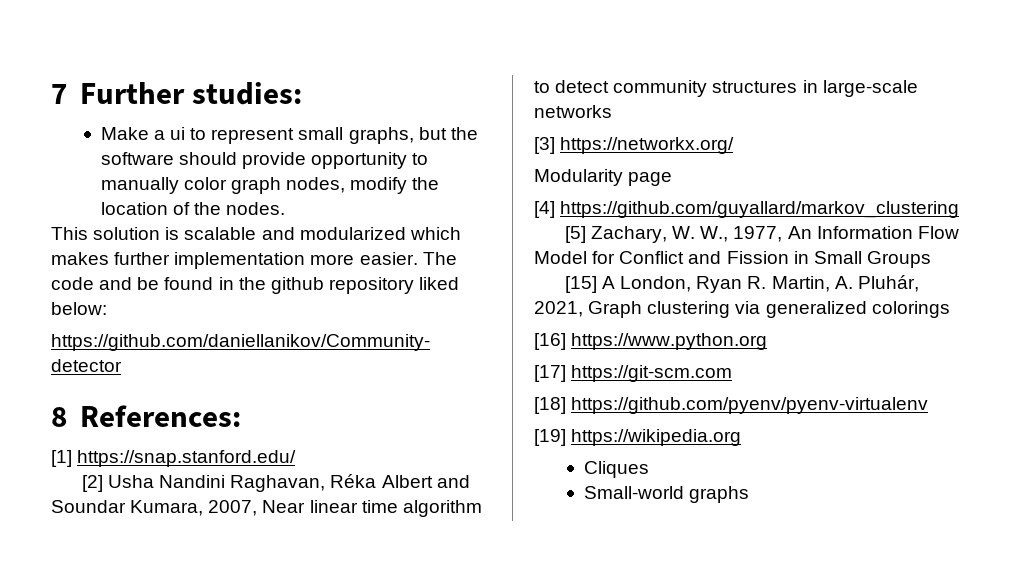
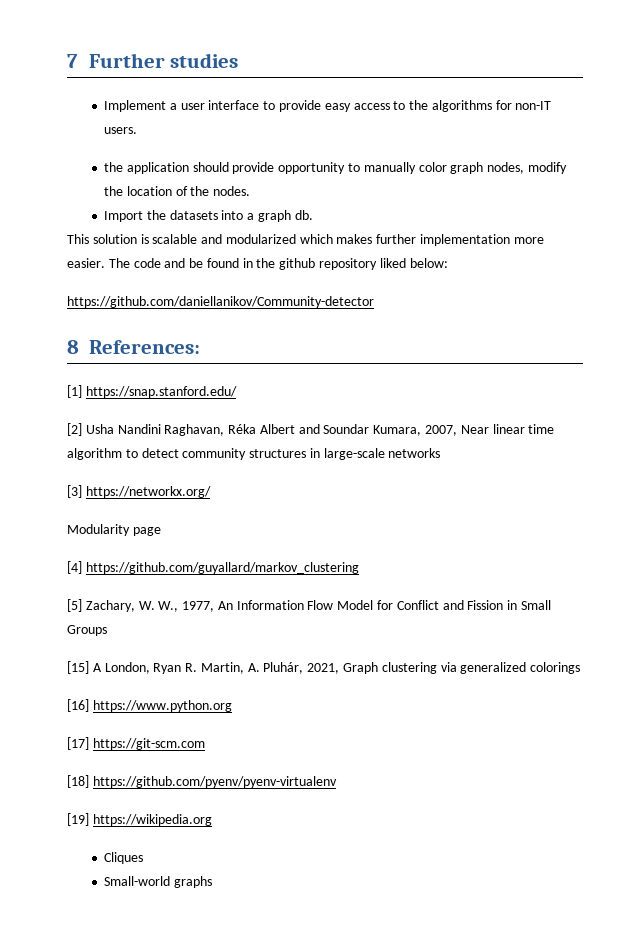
- 7 Further studies:
- Make a ui to represent small graphs, but the software should provide opportunity to manually color graph nodes, modify the location of the nodes.
+ 7 Further studies
+ Implement a user interface to provide easy access to the algorithms for non-IT users.
+ the application should provide opportunity to manually color graph nodes, modify the location of the nodes.
+ Import the datasets into a graph db.

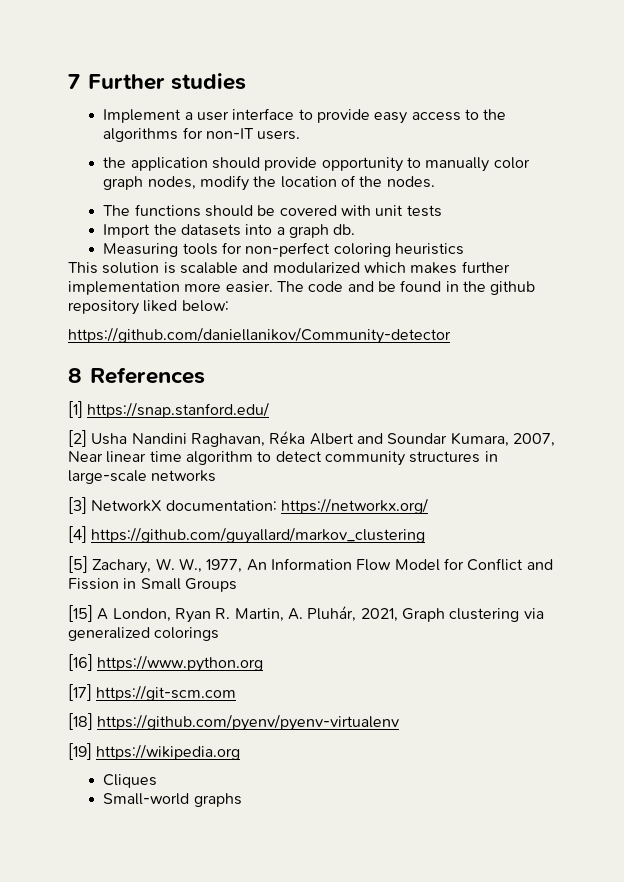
+ The functions should be covered with unit tests
+ Measuring tools for non-perfect coloring heuristics
- 8 References:
+ 8 References
- [3] https://networkx.org/
+ [3] NetworkX documentation: https://networkx.org/
- Modularity page

